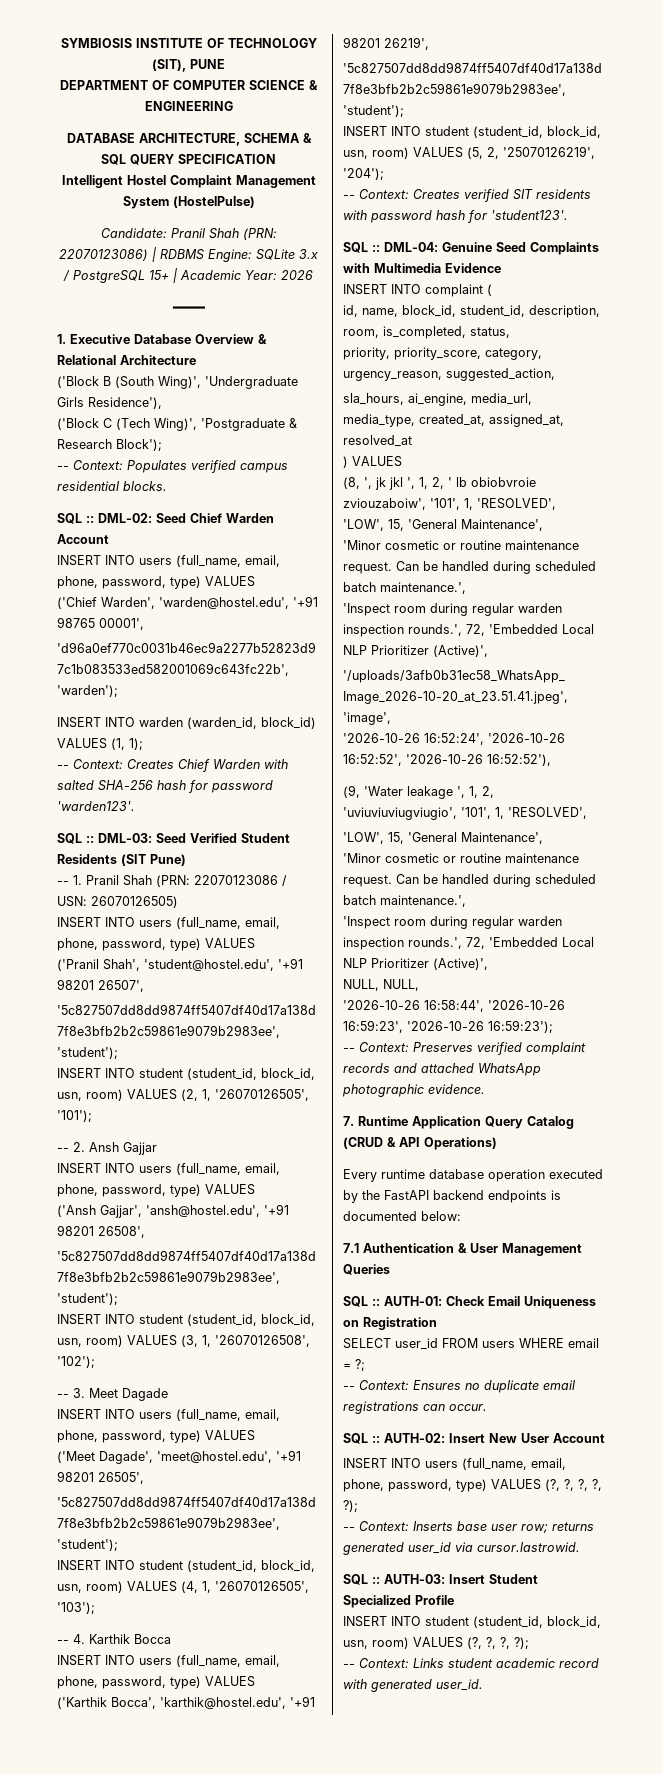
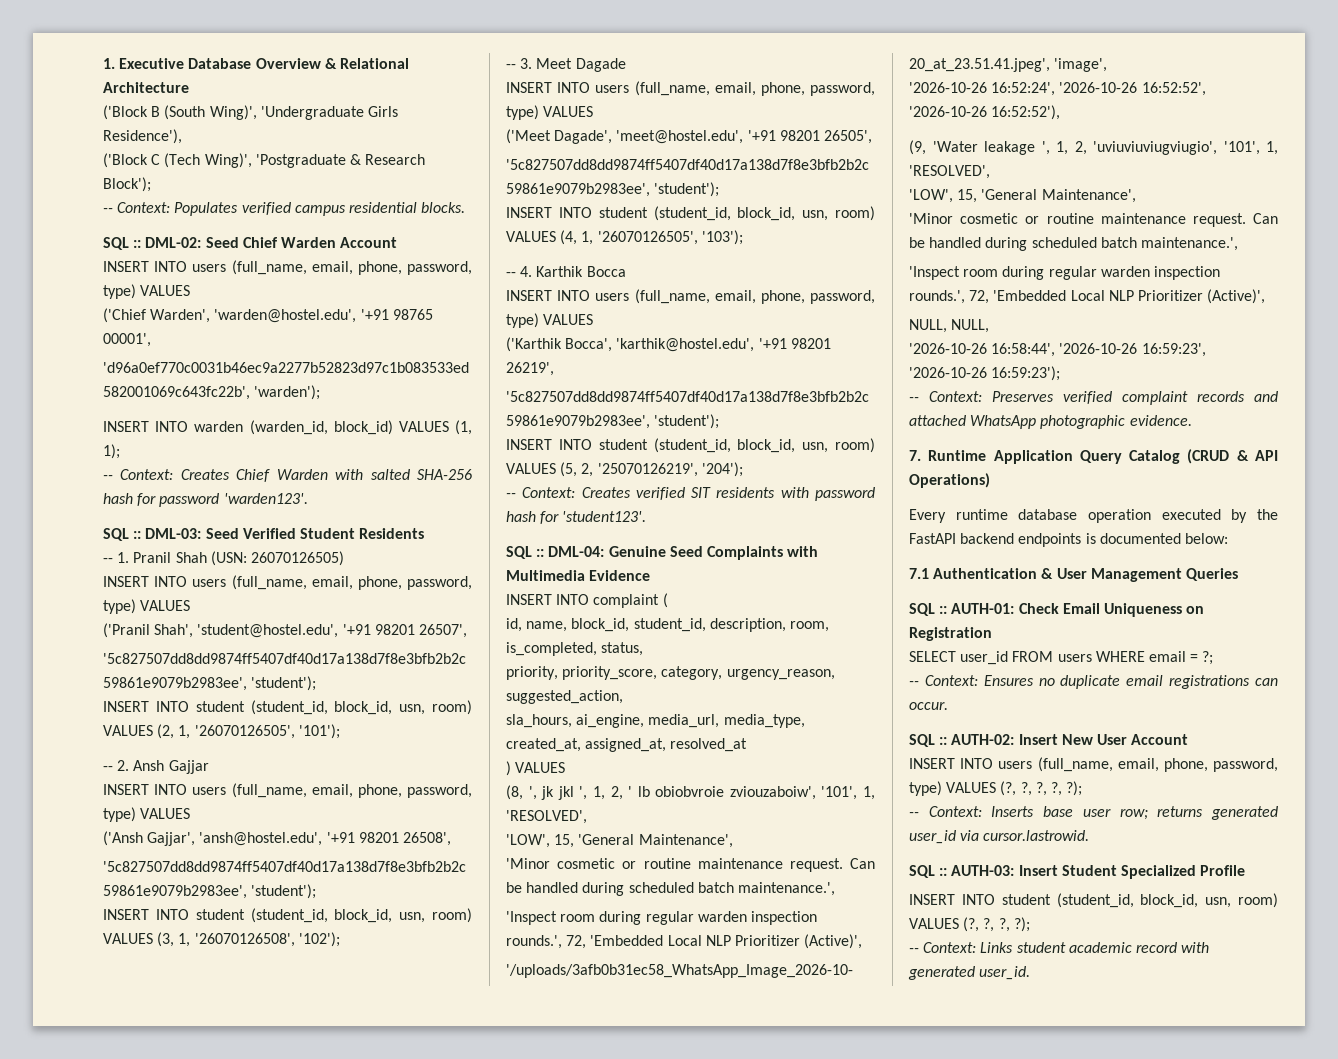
- SYMBIOSIS INSTITUTE OF TECHNOLOGY (SIT), PUNE
- DEPARTMENT OF COMPUTER SCIENCE & ENGINEERING
- DATABASE ARCHITECTURE, SCHEMA & SQL QUERY SPECIFICATION
- Intelligent Hostel Complaint Management System (HostelPulse)
- Candidate: Pranil Shah (PRN: 22070123086) | RDBMS Engine: SQLite 3.x / PostgreSQL 15+ | Academic Year: 2026
- ━━━━
- SQL :: DML-03: Seed Verified Student Residents (SIT Pune)
+ SQL :: DML-03: Seed Verified Student Residents
- -- 1. Pranil Shah (PRN: 22070123086 / USN: 26070126505)
+ -- 1. Pranil Shah (USN: 26070126505)

